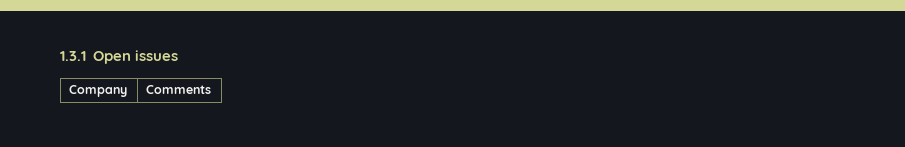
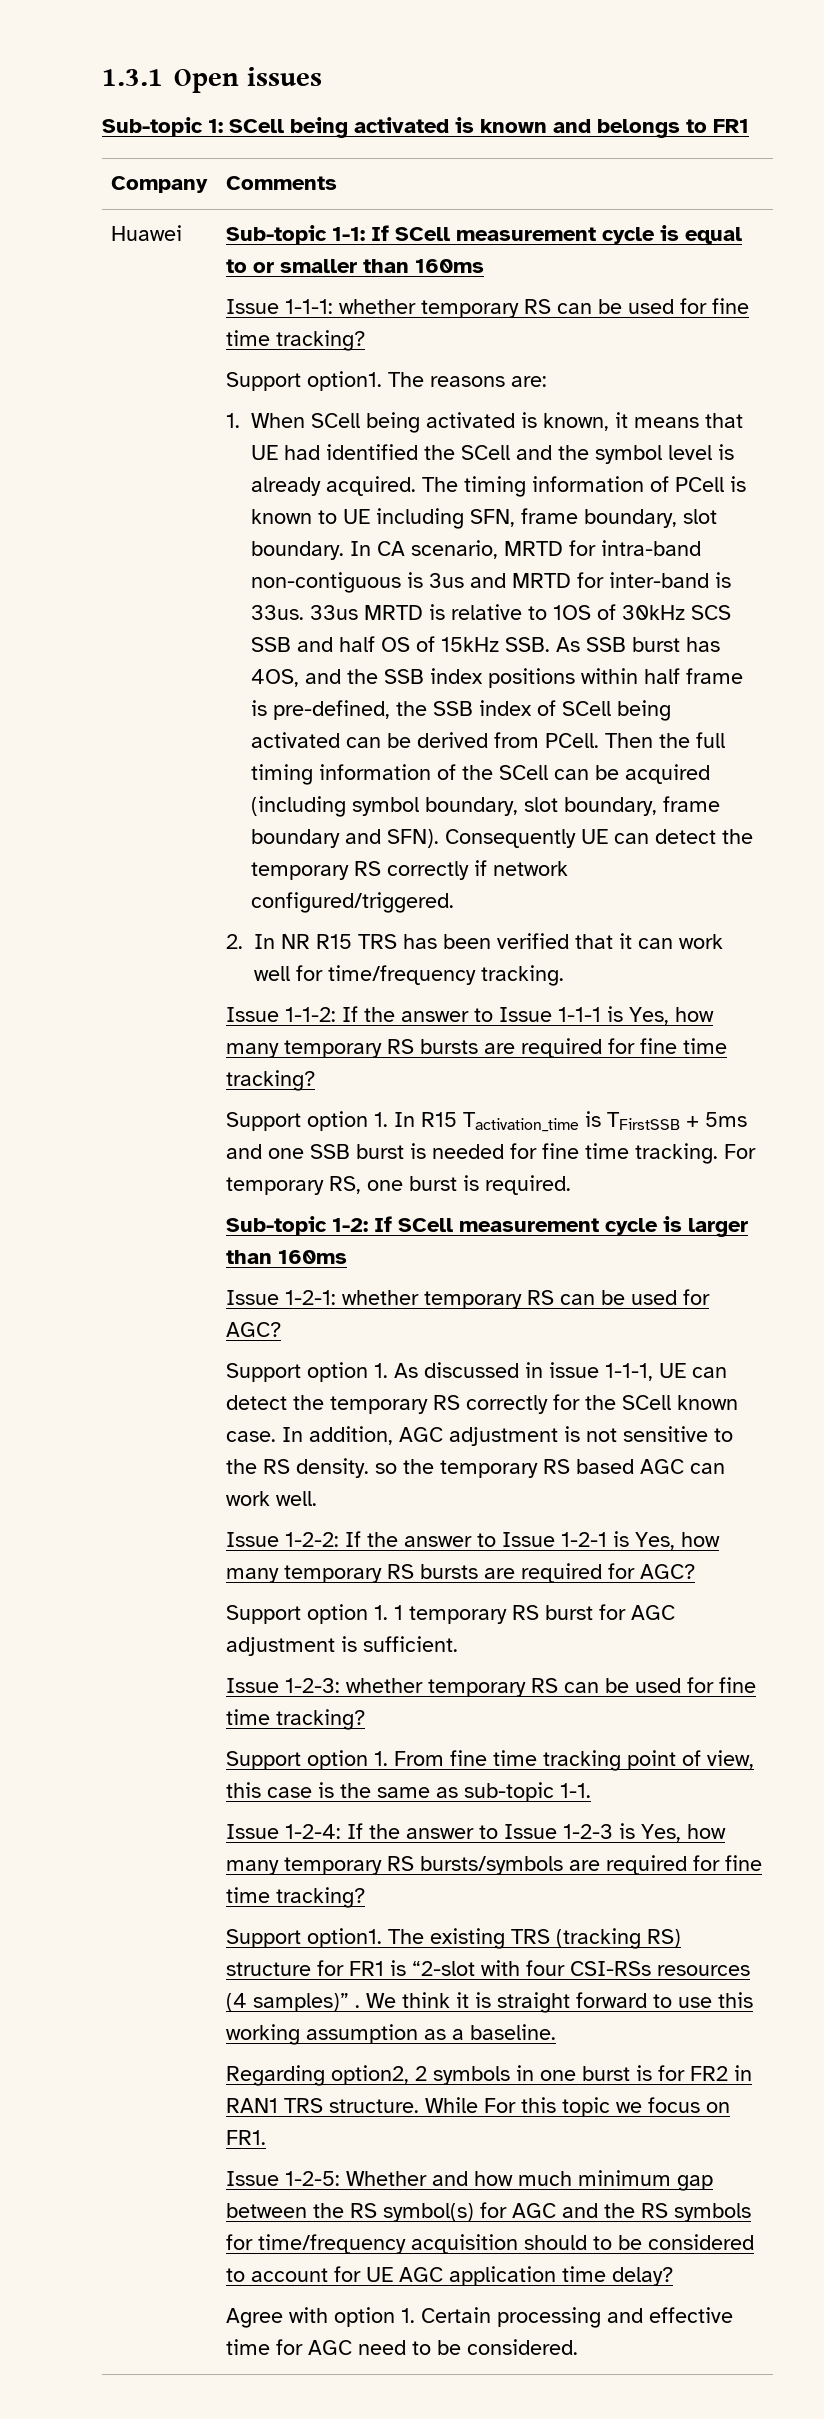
+ Sub-topic 1: SCell being activated is known and belongs to FR1
  Company | Comments
+ Huawei | Sub-topic 1-1: If SCell measurement cycle is equal to or smaller than 160ms
+ Issue 1-1-1: whether temporary RS can be used for fine time tracking?
+ Support option1. The reasons are:
+ 1. When SCell being activated is known, it means that UE had identified the SCell and the symbol level is already acquired. The timing information of PCell is known to UE including SFN, frame boundary, slot boundary. In CA scenario, MRTD for intra-band non-contiguous is 3us and MRTD for inter-band is 33us. 33us MRTD is relative to 1OS of 30kHz SCS SSB and half OS of 15kHz SSB. As SSB burst has 4OS, and the SSB index positions within half frame is pre-defined, the SSB index of SCell being activated can be derived from PCell. Then the full timing information of the SCell can be acquired (including symbol boundary, slot boundary, frame boundary and SFN). Consequently UE can detect the temporary RS correctly if network configured/triggered.
+ 2. In NR R15 TRS has been verified that it can work well for time/frequency tracking.
+ Issue 1-1-2: If the answer to Issue 1-1-1 is Yes, how many temporary RS bursts are required for fine time tracking?
+ Support option 1. In R15 Tactivation_time is TFirstSSB + 5ms and one SSB burst is needed for fine time tracking. For temporary RS, one burst is required.
+ Sub-topic 1-2: If SCell measurement cycle is larger than 160ms
+ Issue 1-2-1: whether temporary RS can be used for AGC?
+ Support option 1. As discussed in issue 1-1-1, UE can detect the temporary RS correctly for the SCell known case. In addition, AGC adjustment is not sensitive to the RS density. so the temporary RS based AGC can work well.
+ Issue 1-2-2: If the answer to Issue 1-2-1 is Yes, how many temporary RS bursts are required for AGC?
+ Support option 1. 1 temporary RS burst for AGC adjustment is sufficient.
+ Issue 1-2-3: whether temporary RS can be used for fine time tracking?
+ Support option 1. From fine time tracking point of view, this case is the same as sub-topic 1-1.
+ Issue 1-2-4: If the answer to Issue 1-2-3 is Yes, how many temporary RS bursts/symbols are required for fine time tracking?
+ Support option1. The existing TRS (tracking RS) structure for FR1 is “2-slot with four CSI-RSs resources (4 samples)” . We think it is straight forward to use this working assumption as a baseline.
+ Regarding option2, 2 symbols in one burst is for FR2 in RAN1 TRS structure. While For this topic we focus on FR1.
+ Issue 1-2-5: Whether and how much minimum gap between the RS symbol(s) for AGC and the RS symbols for time/frequency acquisition should to be considered to account for UE AGC application time delay?
+ Agree with option 1. Certain processing and effective time for AGC need to be considered.

